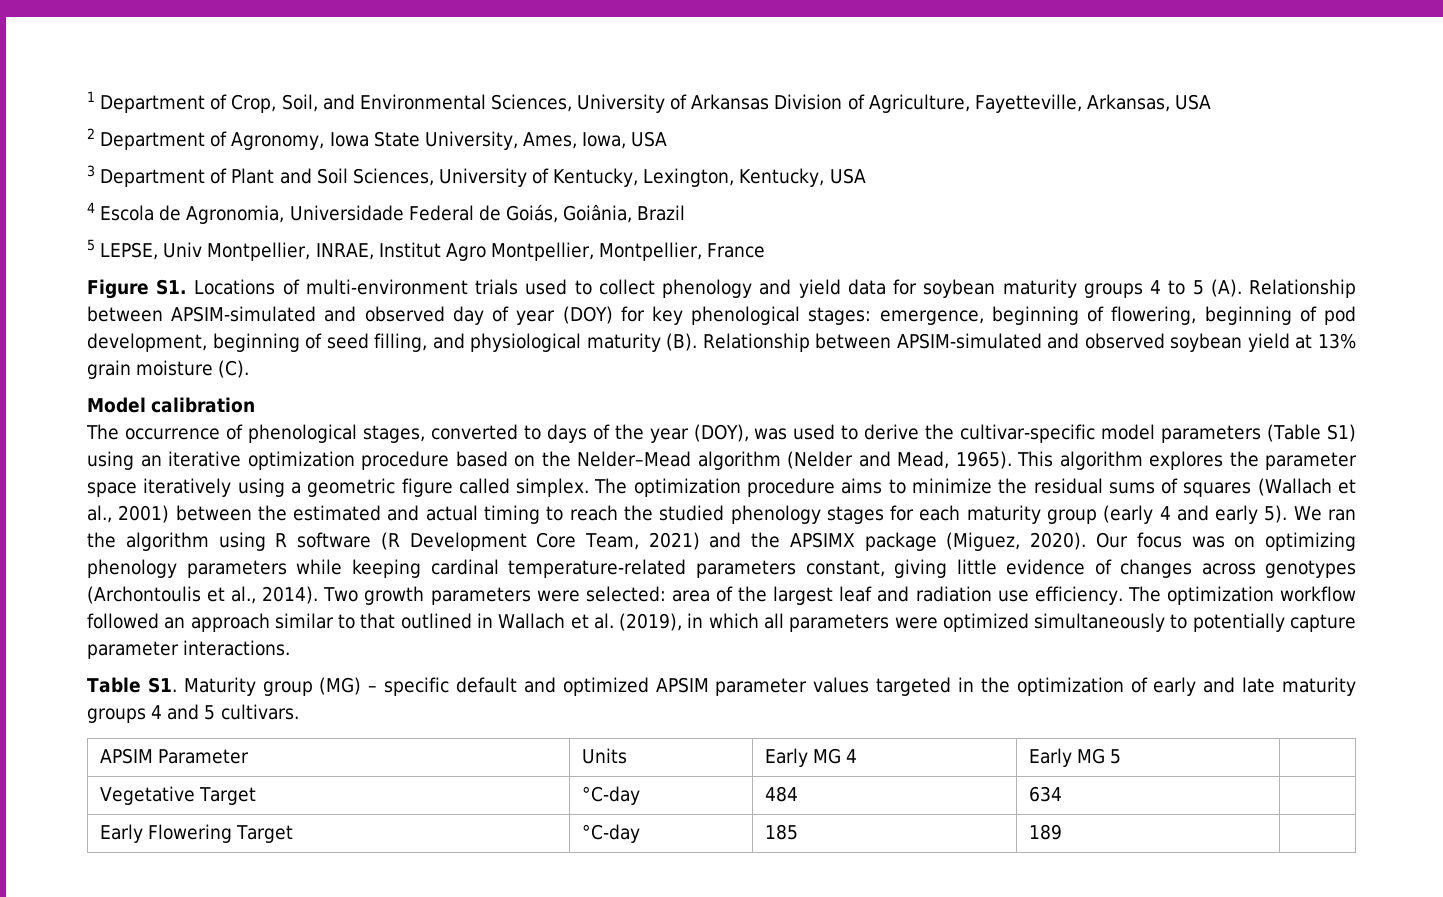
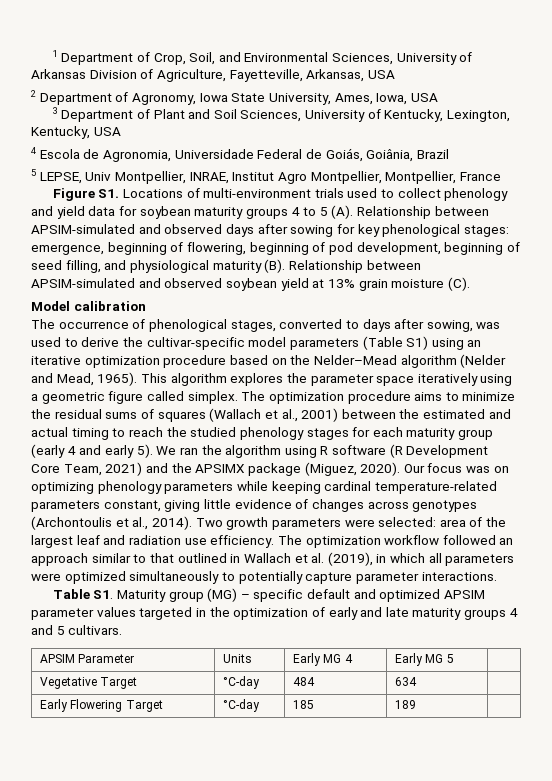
- Figure S1. Locations of multi-environment trials used to collect phenology and yield data for soybean maturity groups 4 to 5 (A). Relationship between APSIM-simulated and observed day of year (DOY) for key phenological stages: emergence, beginning of flowering, beginning of pod development, beginning of seed filling, and physiological maturity (B). Relationship between APSIM-simulated and observed soybean yield at 13% grain moisture (C).
+ Figure S1. Locations of multi-environment trials used to collect phenology and yield data for soybean maturity groups 4 to 5 (A). Relationship between APSIM-simulated and observed days after sowing for key phenological stages: emergence, beginning of flowering, beginning of pod development, beginning of seed filling, and physiological maturity (B). Relationship between APSIM-simulated and observed soybean yield at 13% grain moisture (C).
- The occurrence of phenological stages, converted to days of the year (DOY), was used to derive the cultivar-specific model parameters (Table S1) using an iterative optimization procedure based on the Nelder–Mead algorithm (Nelder and Mead, 1965).
+ The occurrence of phenological stages, converted to days after sowing, was used to derive the cultivar-specific model parameters (Table S1) using an iterative optimization procedure based on the Nelder–Mead algorithm (Nelder and Mead, 1965).

